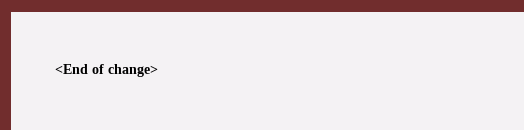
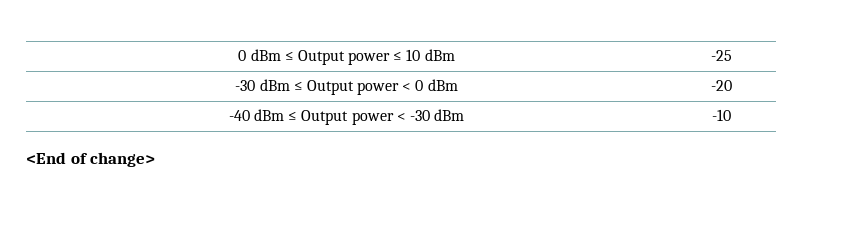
+ 0 dBm ≤ Output power ≤ 10 dBm | -25
+ -30 dBm ≤ Output power < 0 dBm | -20
+ -40 dBm ≤ Output power < -30 dBm | -10

